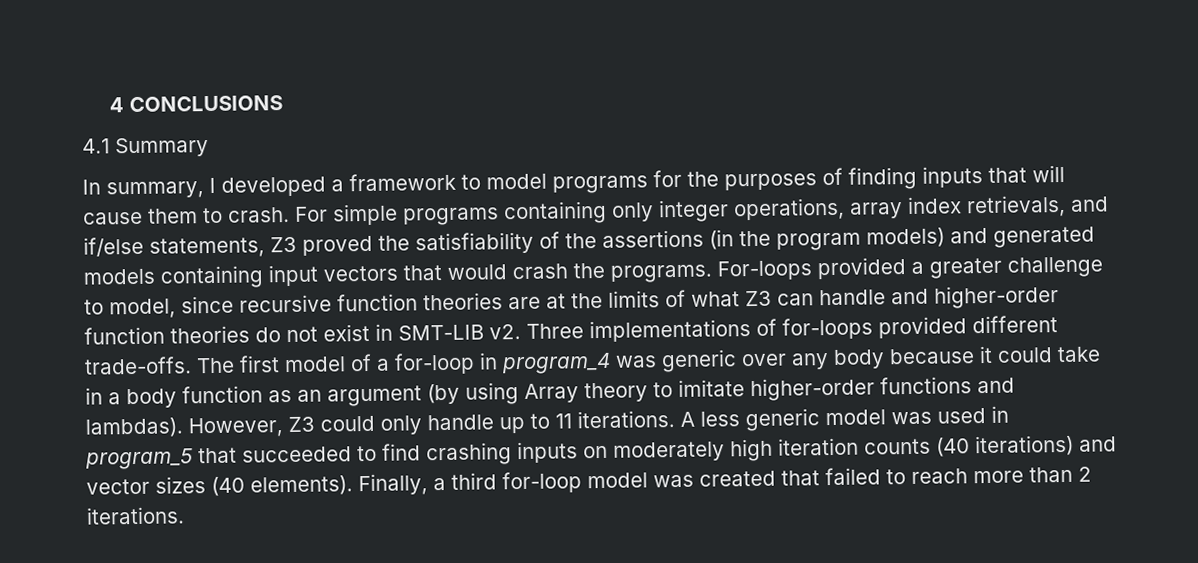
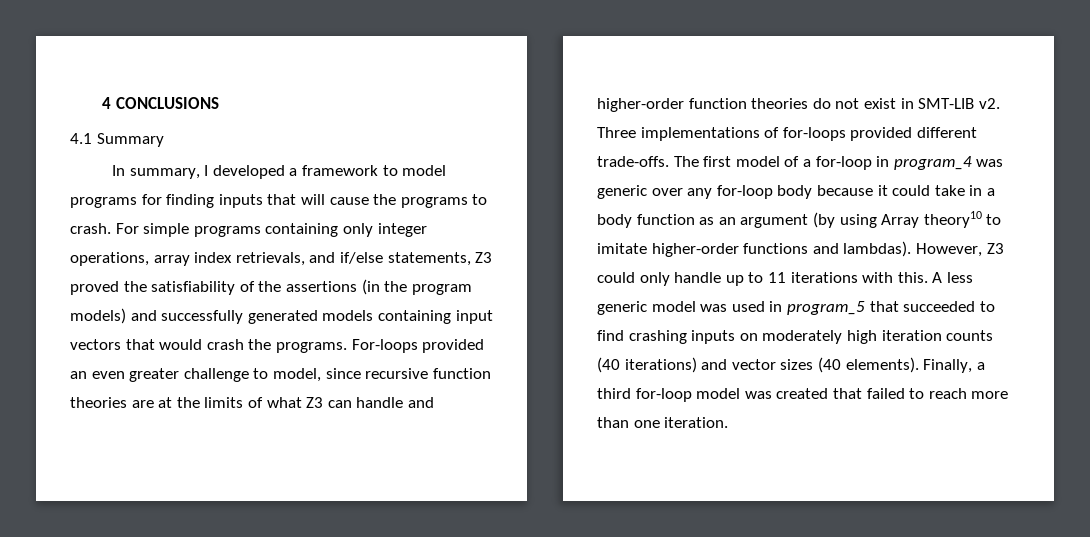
- In summary, I developed a framework to model programs for the purposes of finding inputs that will cause them to crash.
+ In summary, I developed a framework to model programs for finding inputs that will cause the programs to crash.
- For simple programs containing only integer operations, array index retrievals, and if/else statements, Z3 proved the satisfiability of the assertions (in the program models) and generated models containing input vectors that would crash the programs.
+ For simple programs containing only integer operations, array index retrievals, and if/else statements, Z3 proved the satisfiability of the assertions (in the program models) and successfully generated models containing input vectors that would crash the programs.
- For-loops provided a greater challenge to model, since recursive function theories are at the limits of what Z3 can handle and higher-order function theories do not exist in SMT-LIB v2.
+ For-loops provided an even greater challenge to model, since recursive function theories are at the limits of what Z3 can handle and higher-order function theories do not exist in SMT-LIB v2.
- The first model of a for-loop in program_4 was generic over any body because it could take in a body function as an argument (by using Array theory to imitate higher-order functions and lambdas).
+ The first model of a for-loop in program_4 was generic over any for-loop body because it could take in a body function as an argument (by using Array theory10 to imitate higher-order functions and lambdas).
- However, Z3 could only handle up to 11 iterations.
+ However, Z3 could only handle up to 11 iterations with this.
- Finally, a third for-loop model was created that failed to reach more than 2 iterations.
+ Finally, a third for-loop model was created that failed to reach more than one iteration.

